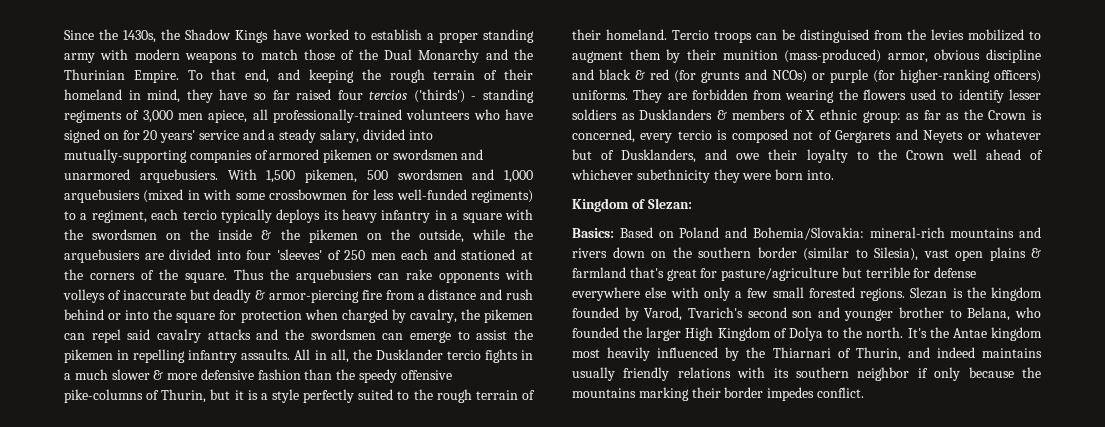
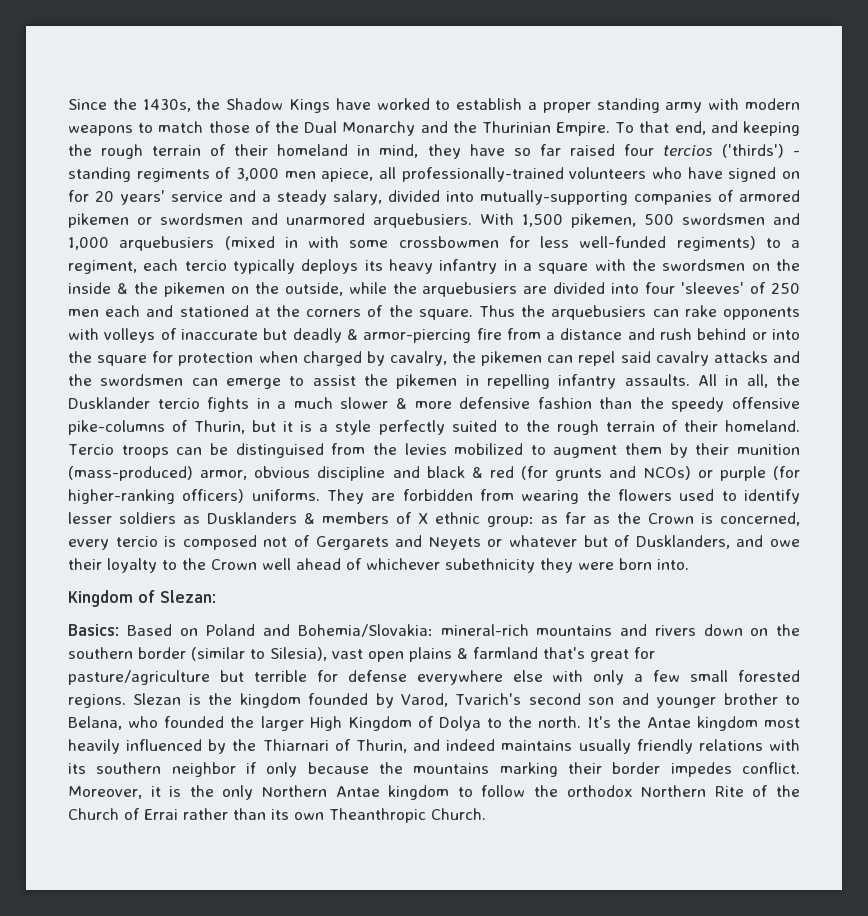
+ Moreover, it is the only Northern Antae kingdom to follow the orthodox Northern Rite of the Church of Errai rather than its own Theanthropic Church.

